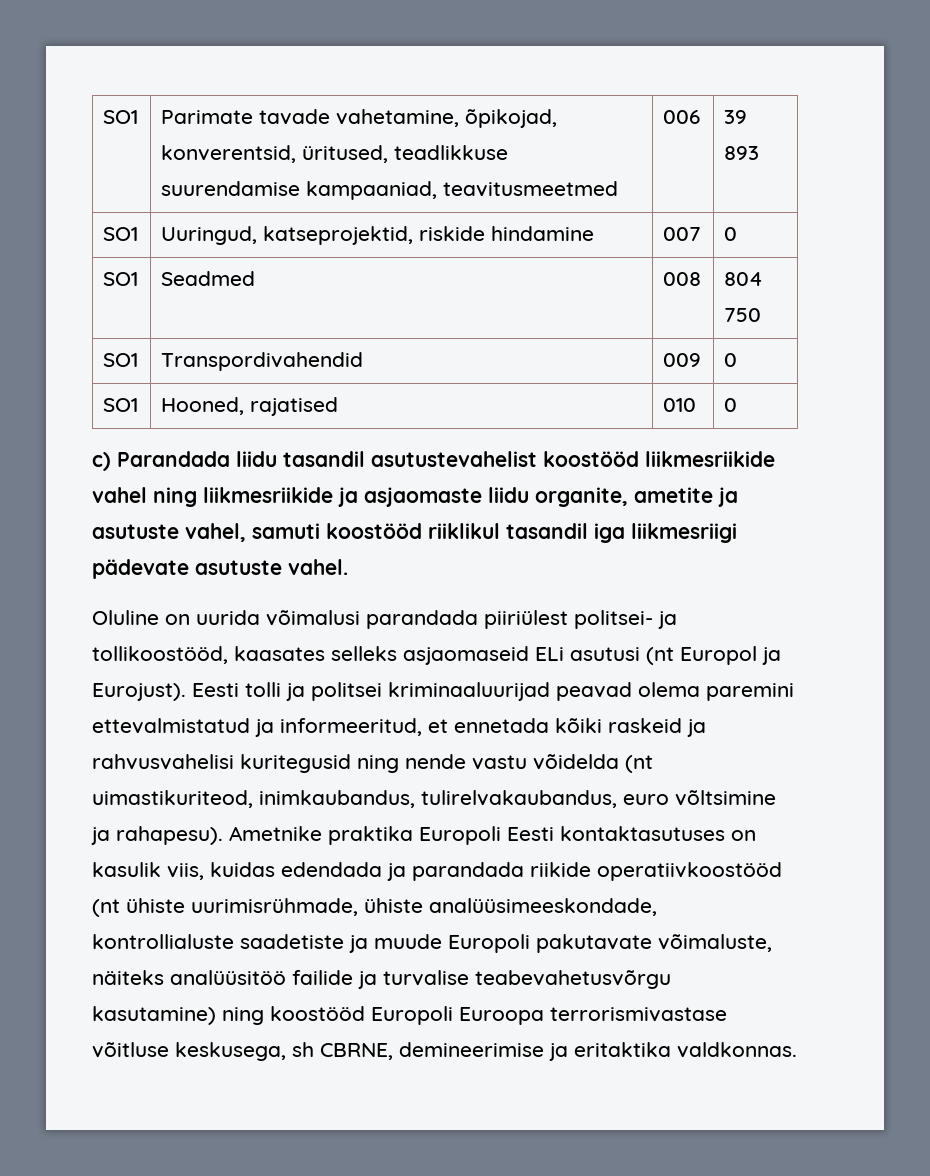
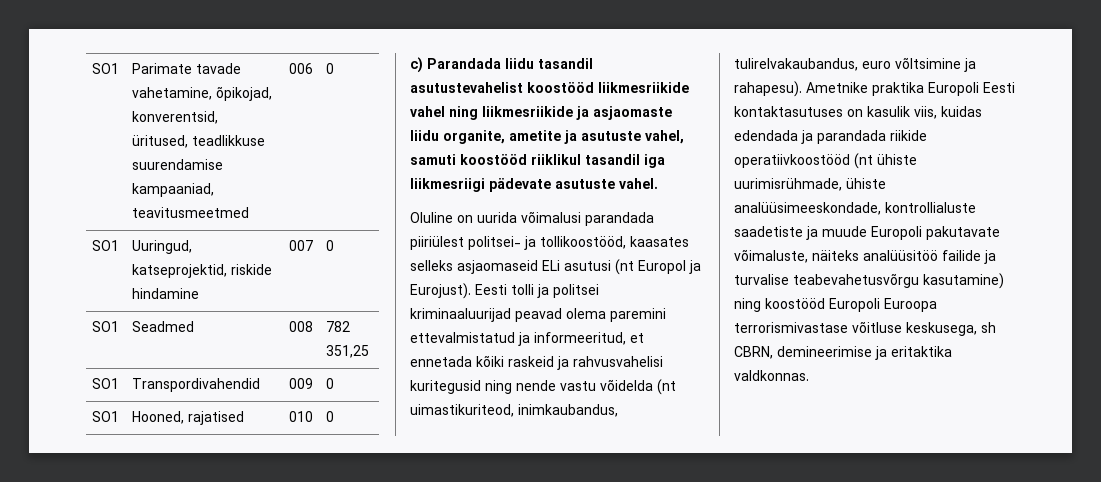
- SO1 | Parimate tavade vahetamine, õpikojad, konverentsid, üritused, teadlikkuse suurendamise kampaaniad, teavitusmeetmed | 006 | 39 893
+ SO1 | Parimate tavade vahetamine, õpikojad, konverentsid, üritused, teadlikkuse suurendamise kampaaniad, teavitusmeetmed | 006 | 0
- SO1 | Seadmed | 008 | 804 750
+ SO1 | Seadmed | 008 | 782 351,25
- Ametnike praktika Europoli Eesti kontaktasutuses on kasulik viis, kuidas edendada ja parandada riikide operatiivkoostööd (nt ühiste uurimisrühmade, ühiste analüüsimeeskondade, kontrollialuste saadetiste ja muude Europoli pakutavate võimaluste, näiteks analüüsitöö failide ja turvalise teabevahetusvõrgu kasutamine) ning koostööd Europoli Euroopa terrorismivastase võitluse keskusega, sh CBRNE, demineerimise ja eritaktika valdkonnas.
+ Ametnike praktika Europoli Eesti kontaktasutuses on kasulik viis, kuidas edendada ja parandada riikide operatiivkoostööd (nt ühiste uurimisrühmade, ühiste analüüsimeeskondade, kontrollialuste saadetiste ja muude Europoli pakutavate võimaluste, näiteks analüüsitöö failide ja turvalise teabevahetusvõrgu kasutamine) ning koostööd Europoli Euroopa terrorismivastase võitluse keskusega, sh CBRN, demineerimise ja eritaktika valdkonnas.

